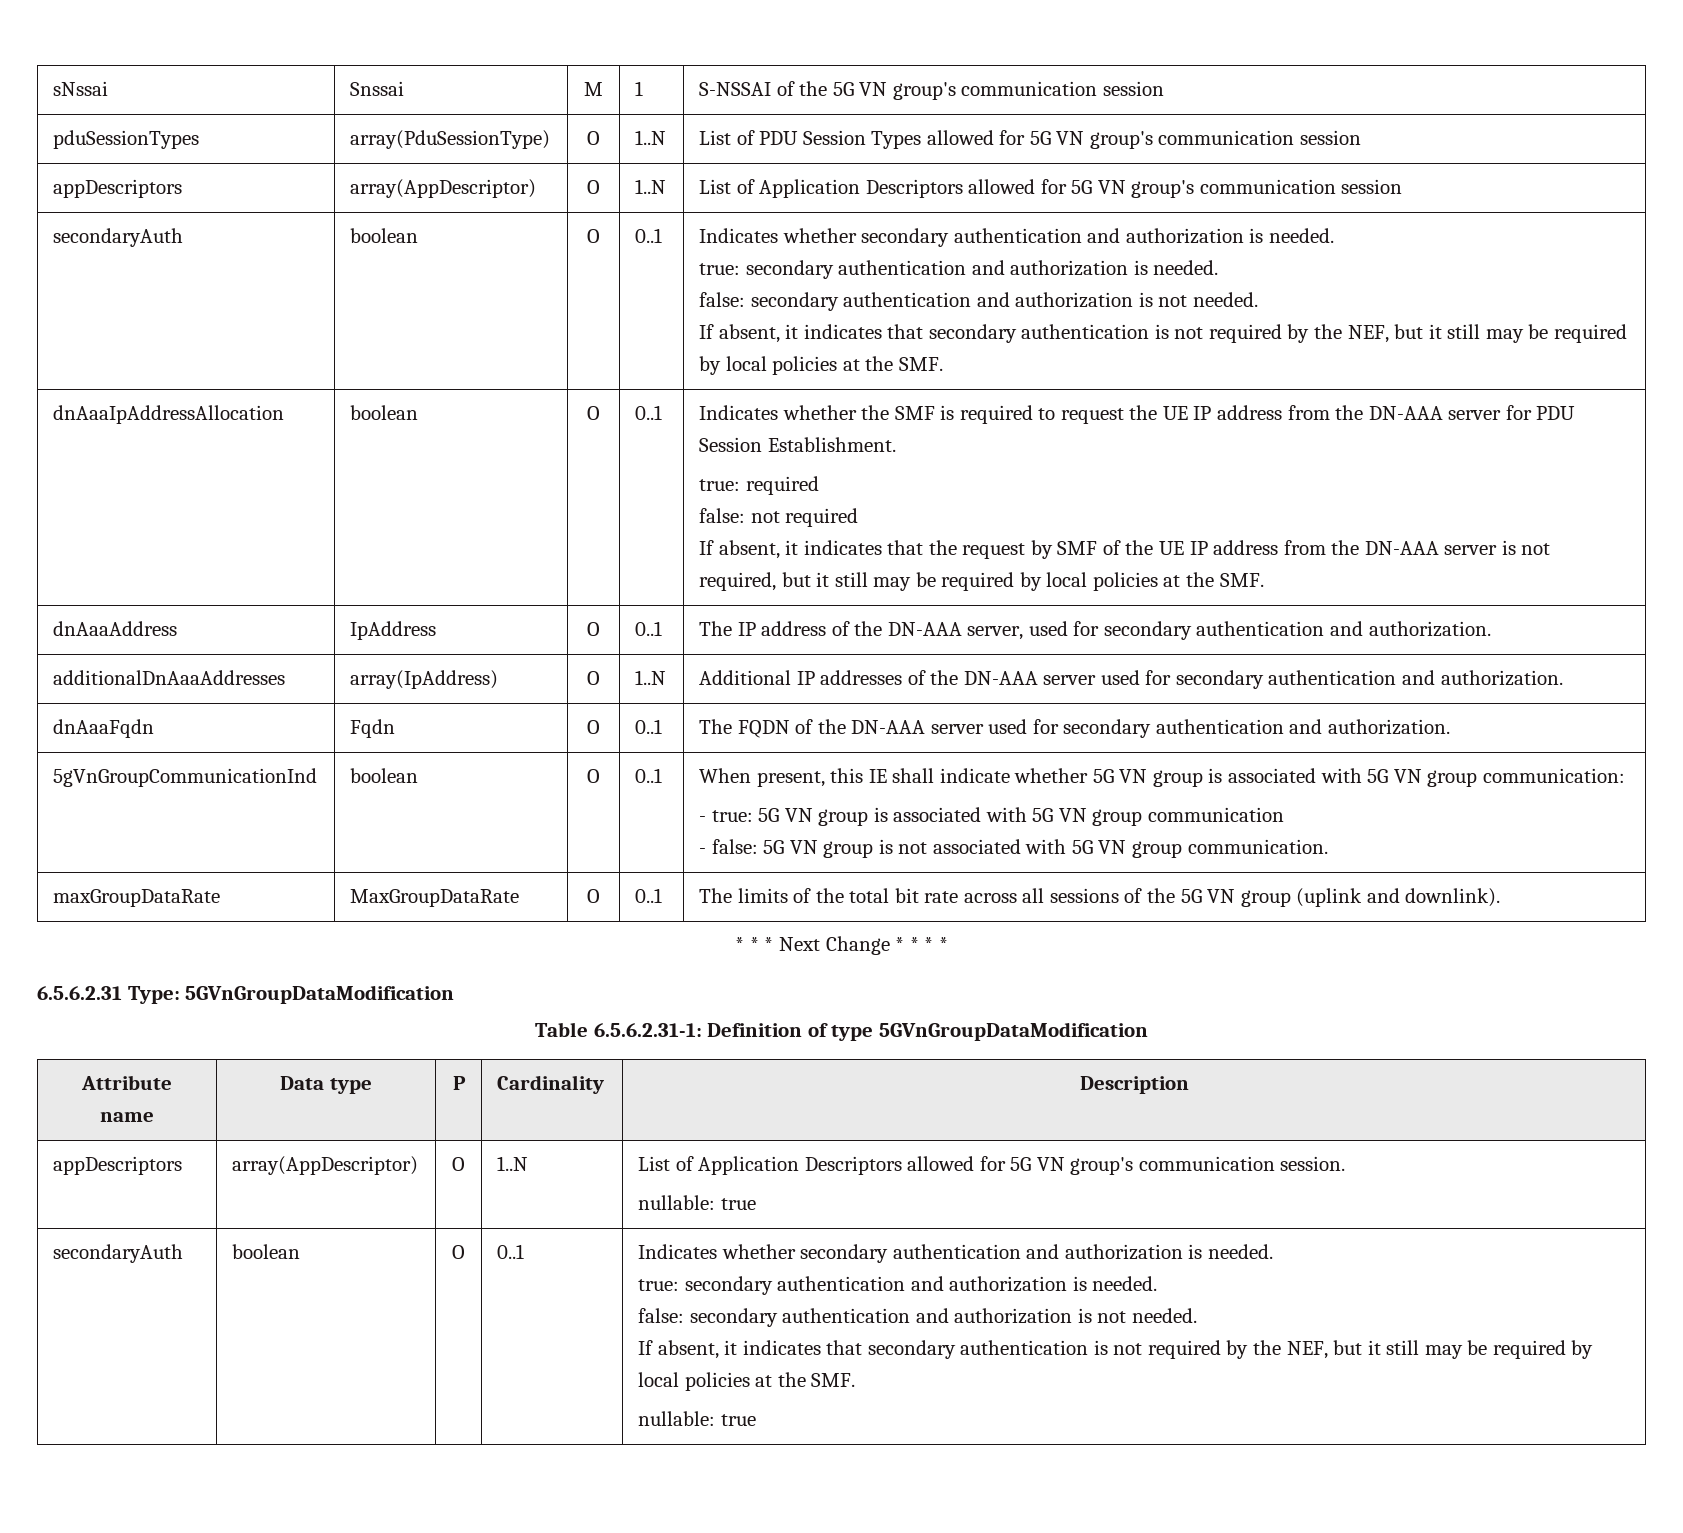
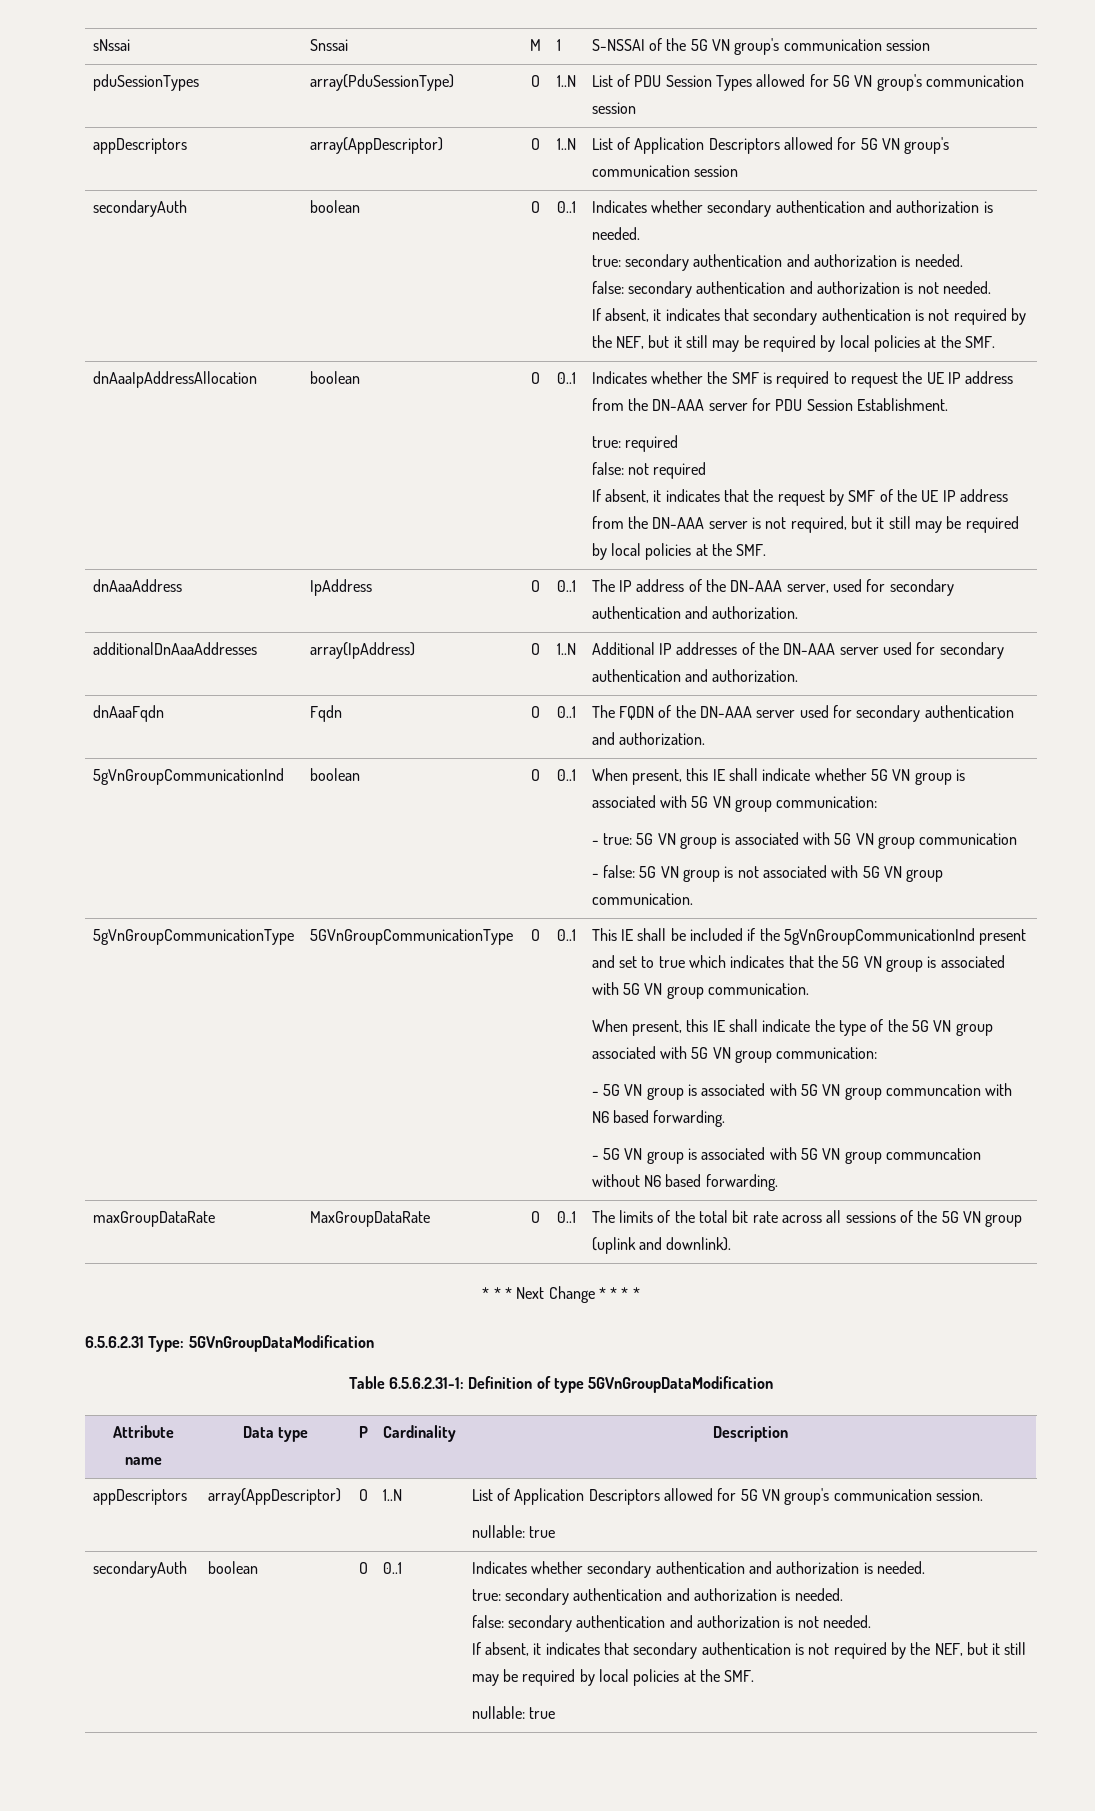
+ 5gVnGroupCommunicationType | 5GVnGroupCommunicationType | O | 0..1 | This IE shall be included if the 5gVnGroupCommunicationInd present and set to true which indicates that the 5G VN group is associated with 5G VN group communication.
+ When present, this IE shall indicate the type of the 5G VN group associated with 5G VN group communication:
+ - 5G VN group is associated with 5G VN group communcation with N6 based forwarding.
+ - 5G VN group is associated with 5G VN group communcation without N6 based forwarding.

